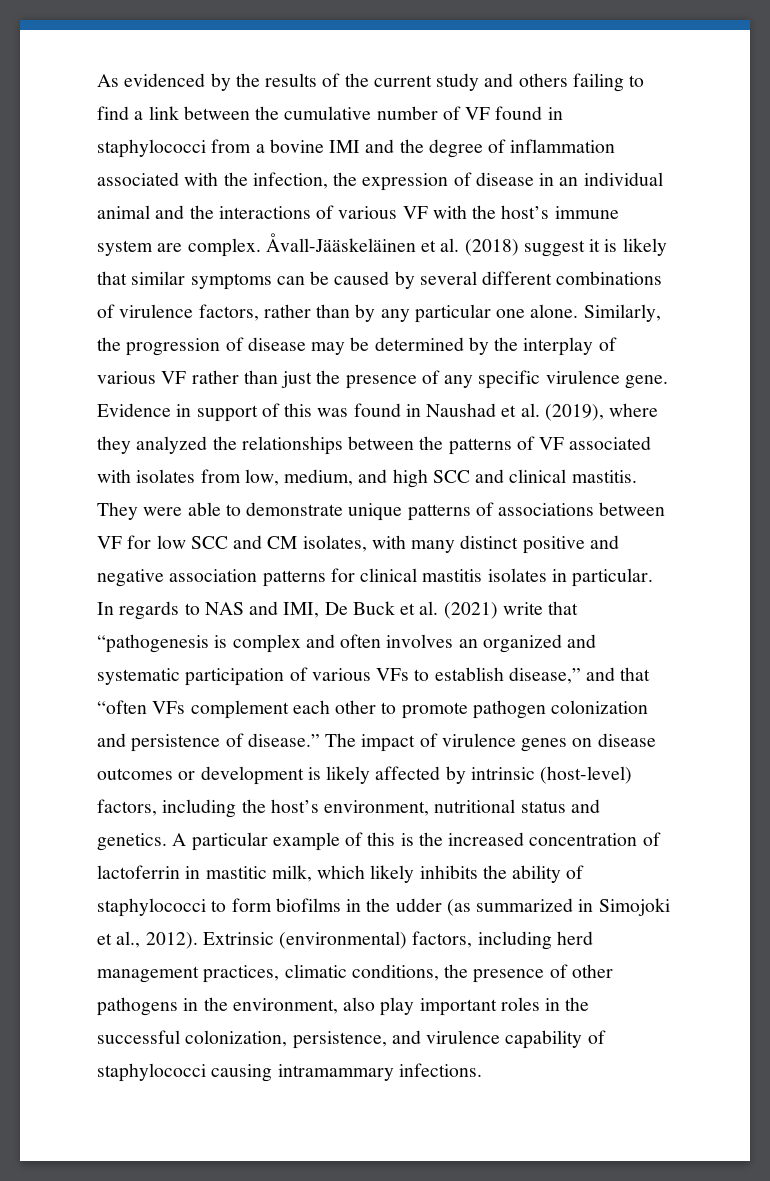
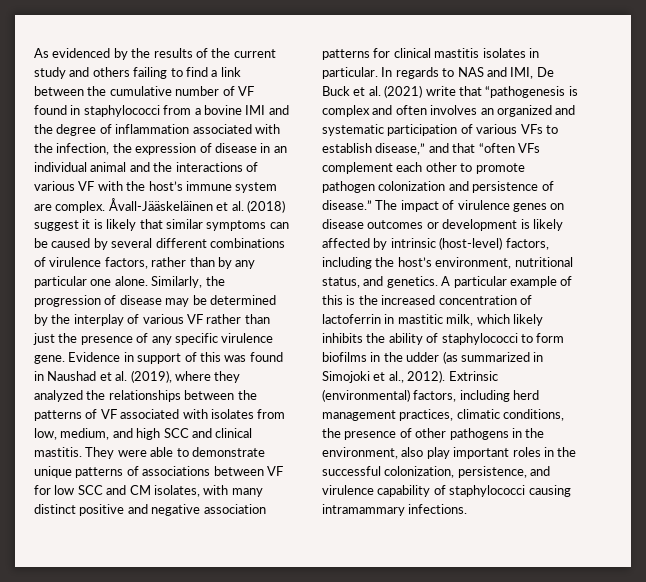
- The impact of virulence genes on disease outcomes or development is likely affected by intrinsic (host-level) factors, including the host’s environment, nutritional status and genetics.
+ The impact of virulence genes on disease outcomes or development is likely affected by intrinsic (host-level) factors, including the host’s environment, nutritional status, and genetics.

